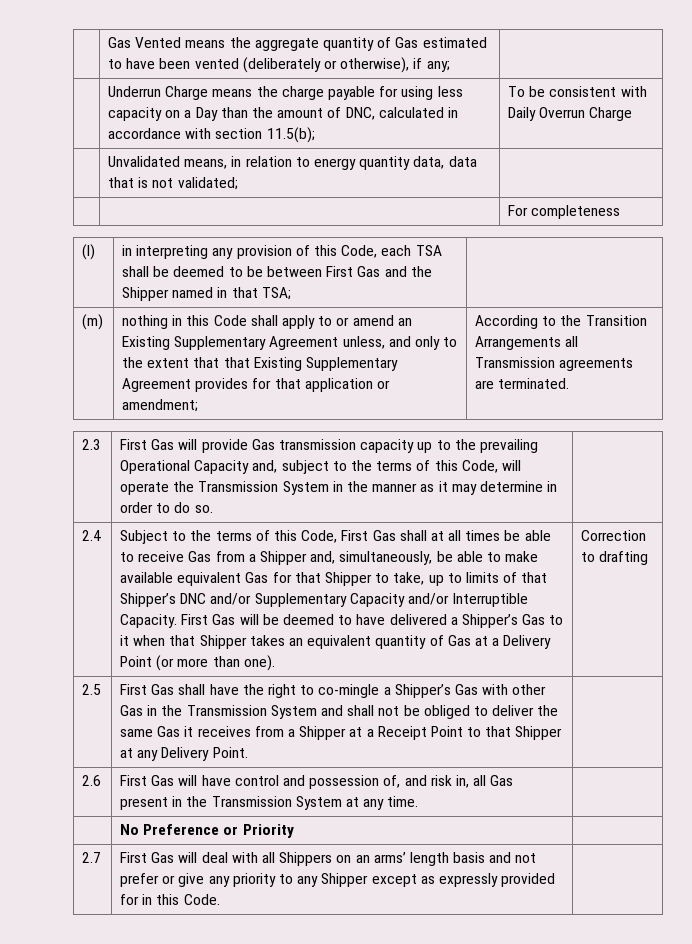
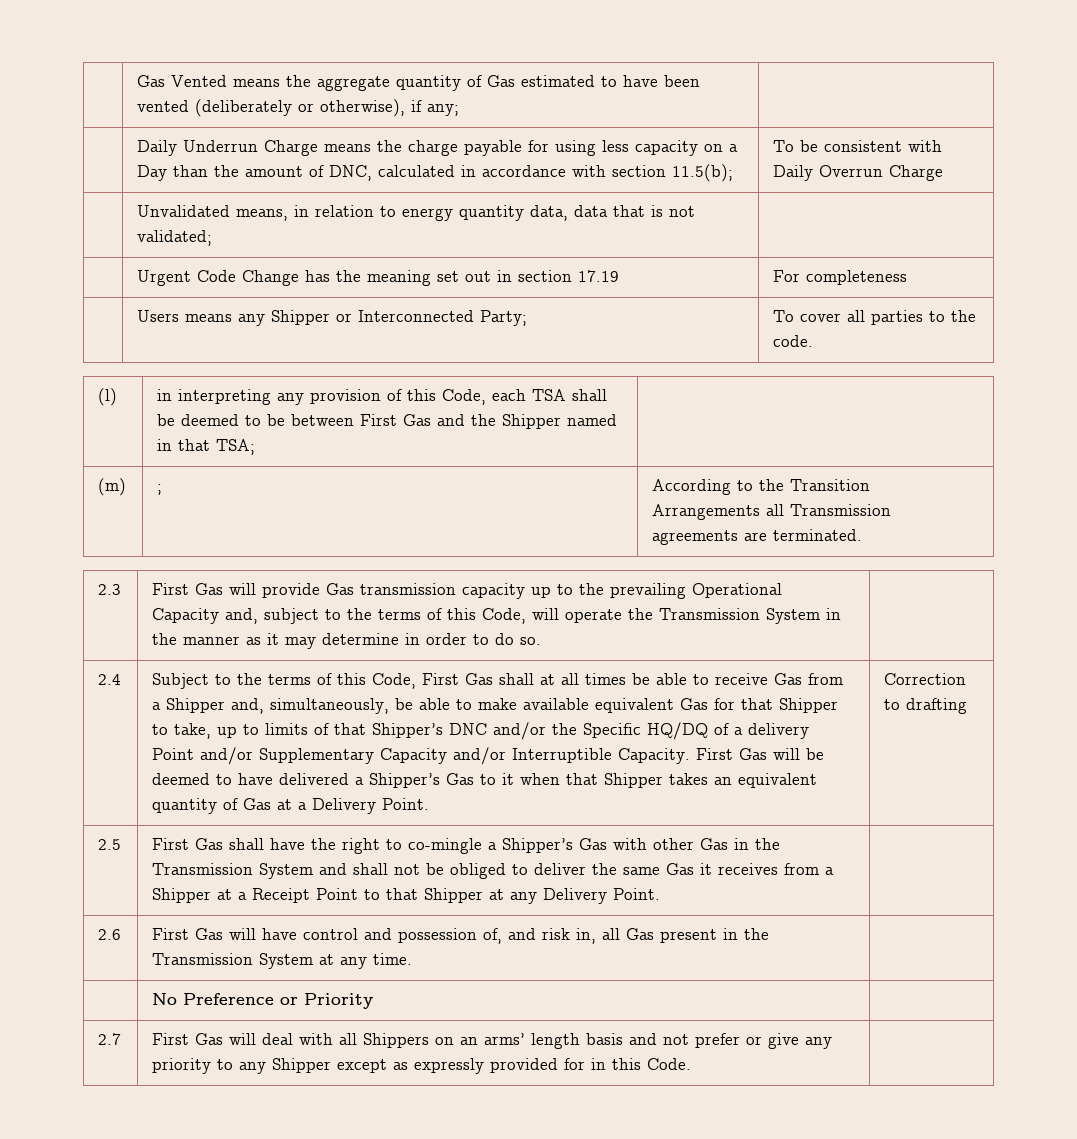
- | Underrun Charge means the charge payable for using less capacity on a Day than the amount of DNC, calculated in accordance with section 11.5(b); | To be consistent with Daily Overrun Charge
+ | Daily Underrun Charge means the charge payable for using less capacity on a Day than the amount of DNC, calculated in accordance with section 11.5(b); | To be consistent with Daily Overrun Charge
- | | For completeness
+ | Urgent Code Change has the meaning set out in section 17.19 | For completeness
+ | Users means any Shipper or Interconnected Party; | To cover all parties to the code.
- nothing in this Code shall apply to or amend an Existing Supplementary Agreement unless, and only to the extent that that Existing Supplementary Agreement provides for that application or amendment;
+ ;
- Subject to the terms of this Code, First Gas shall at all times be able to receive Gas from a Shipper and, simultaneously, be able to make available equivalent Gas for that Shipper to take, up to limits of that Shipper’s DNC and/or Supplementary Capacity and/or Interruptible Capacity.
+ Subject to the terms of this Code, First Gas shall at all times be able to receive Gas from a Shipper and, simultaneously, be able to make available equivalent Gas for that Shipper to take, up to limits of that Shipper’s DNC and/or the Specific HQ/DQ of a delivery Point and/or Supplementary Capacity and/or Interruptible Capacity.
- First Gas will be deemed to have delivered a Shipper’s Gas to it when that Shipper takes an equivalent quantity of Gas at a Delivery Point (or more than one).
+ First Gas will be deemed to have delivered a Shipper’s Gas to it when that Shipper takes an equivalent quantity of Gas at a Delivery Point.

